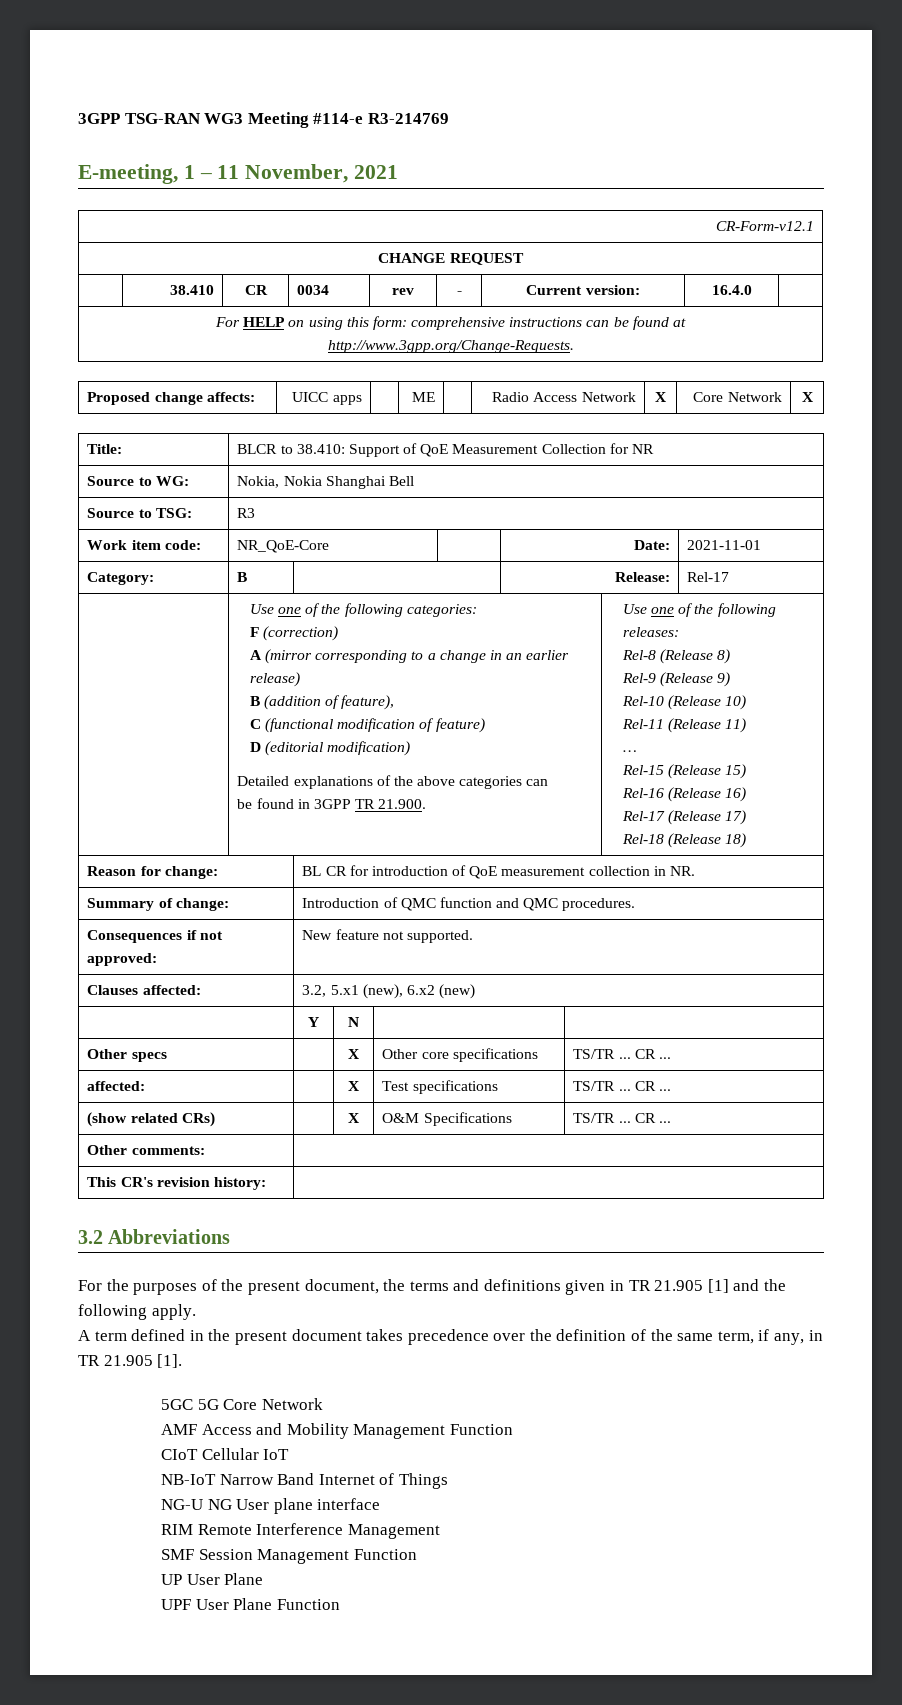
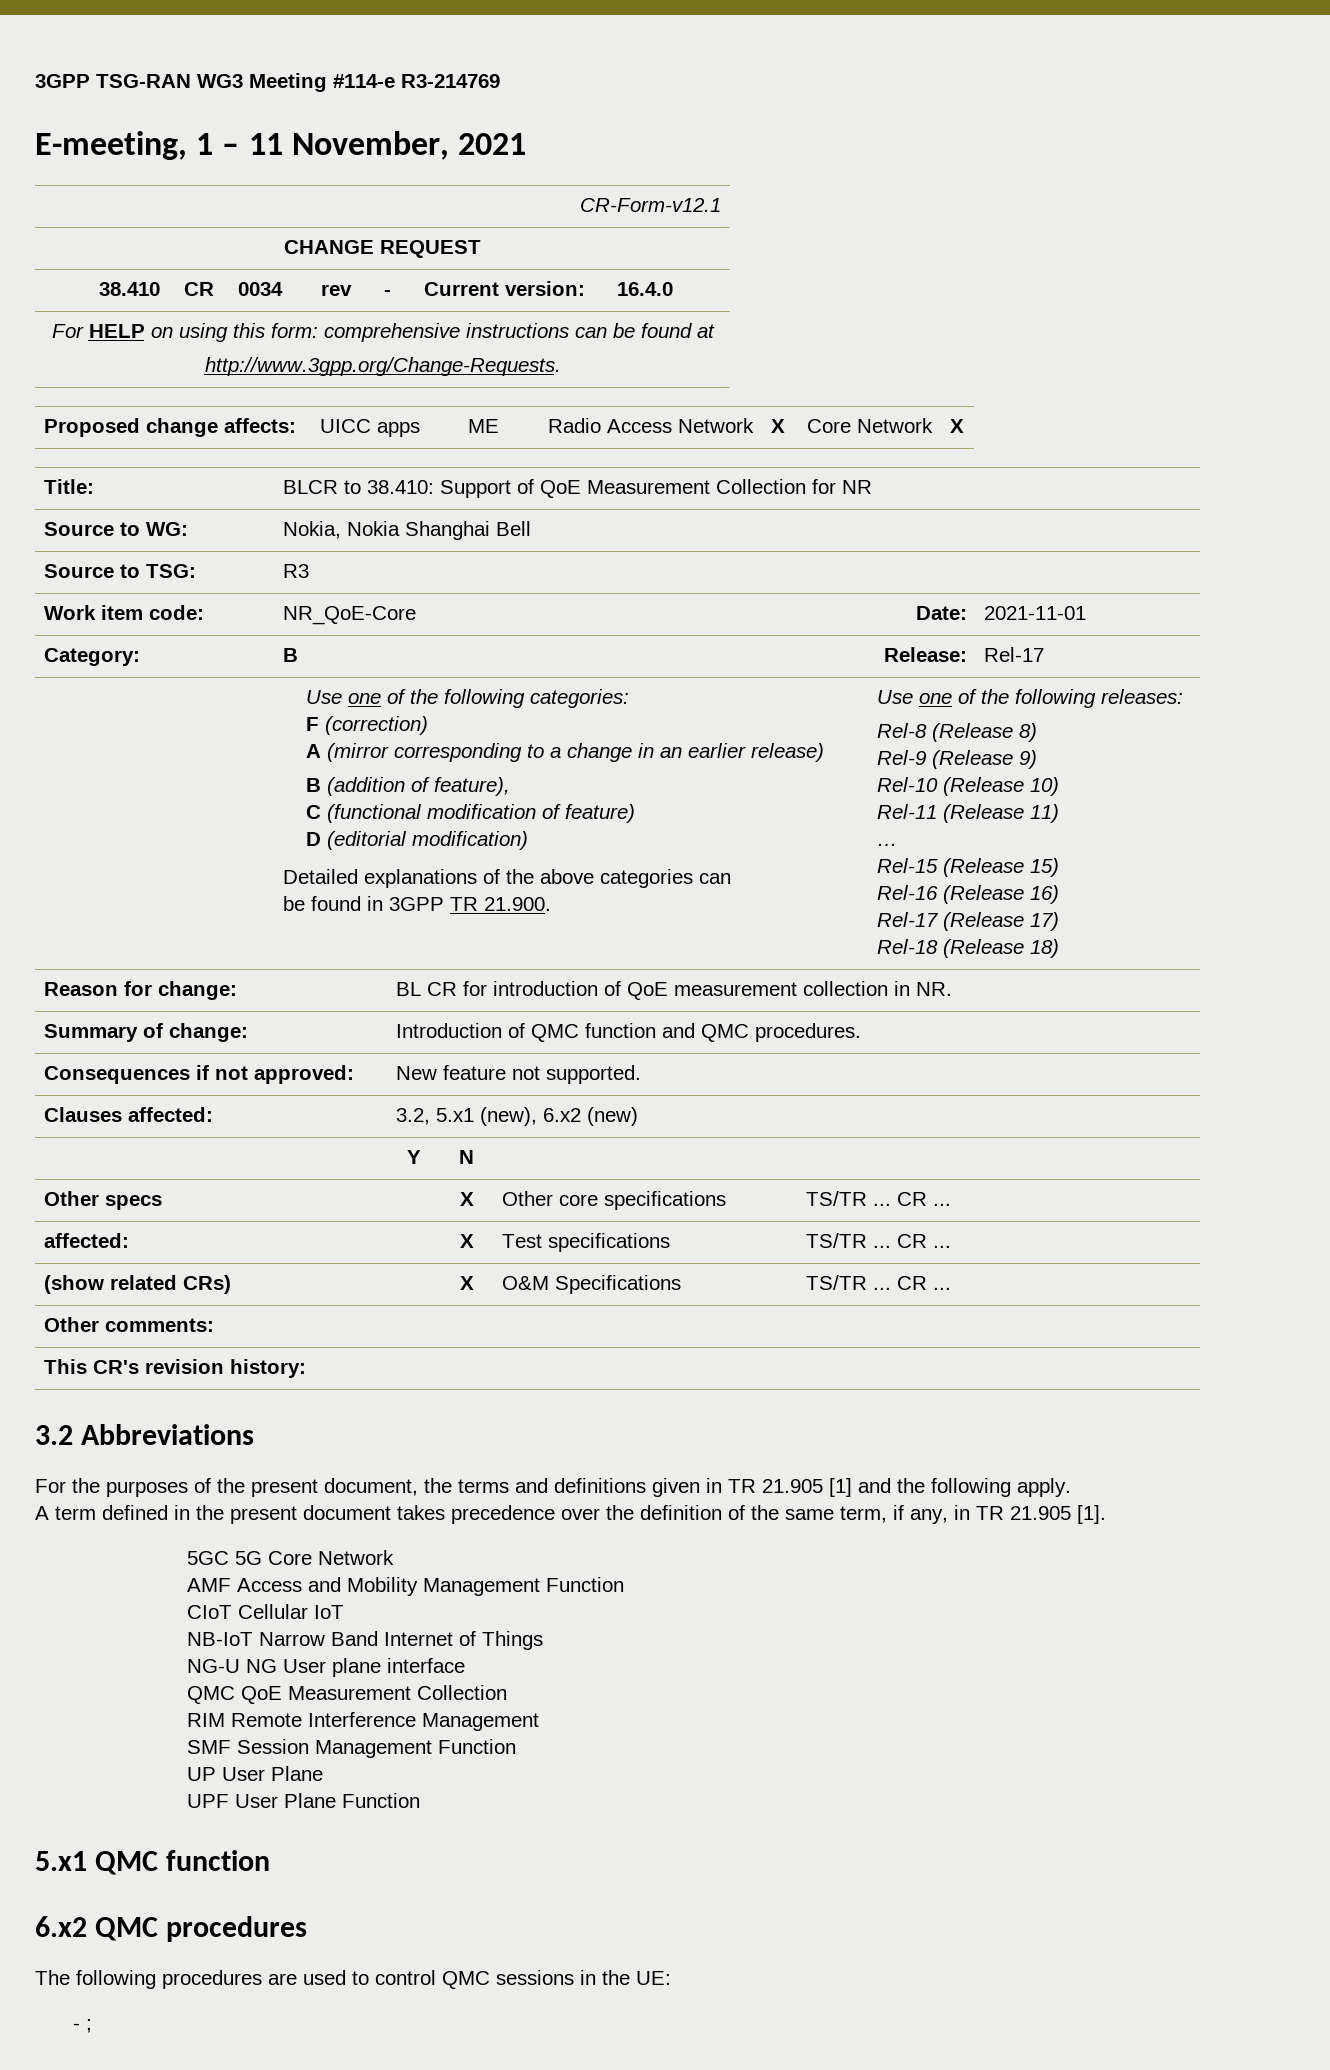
+ QMC QoE Measurement Collection
+ 5.x1 QMC function
+ 6.x2 QMC procedures
+ The following procedures are used to control QMC sessions in the UE:
+ - ;

